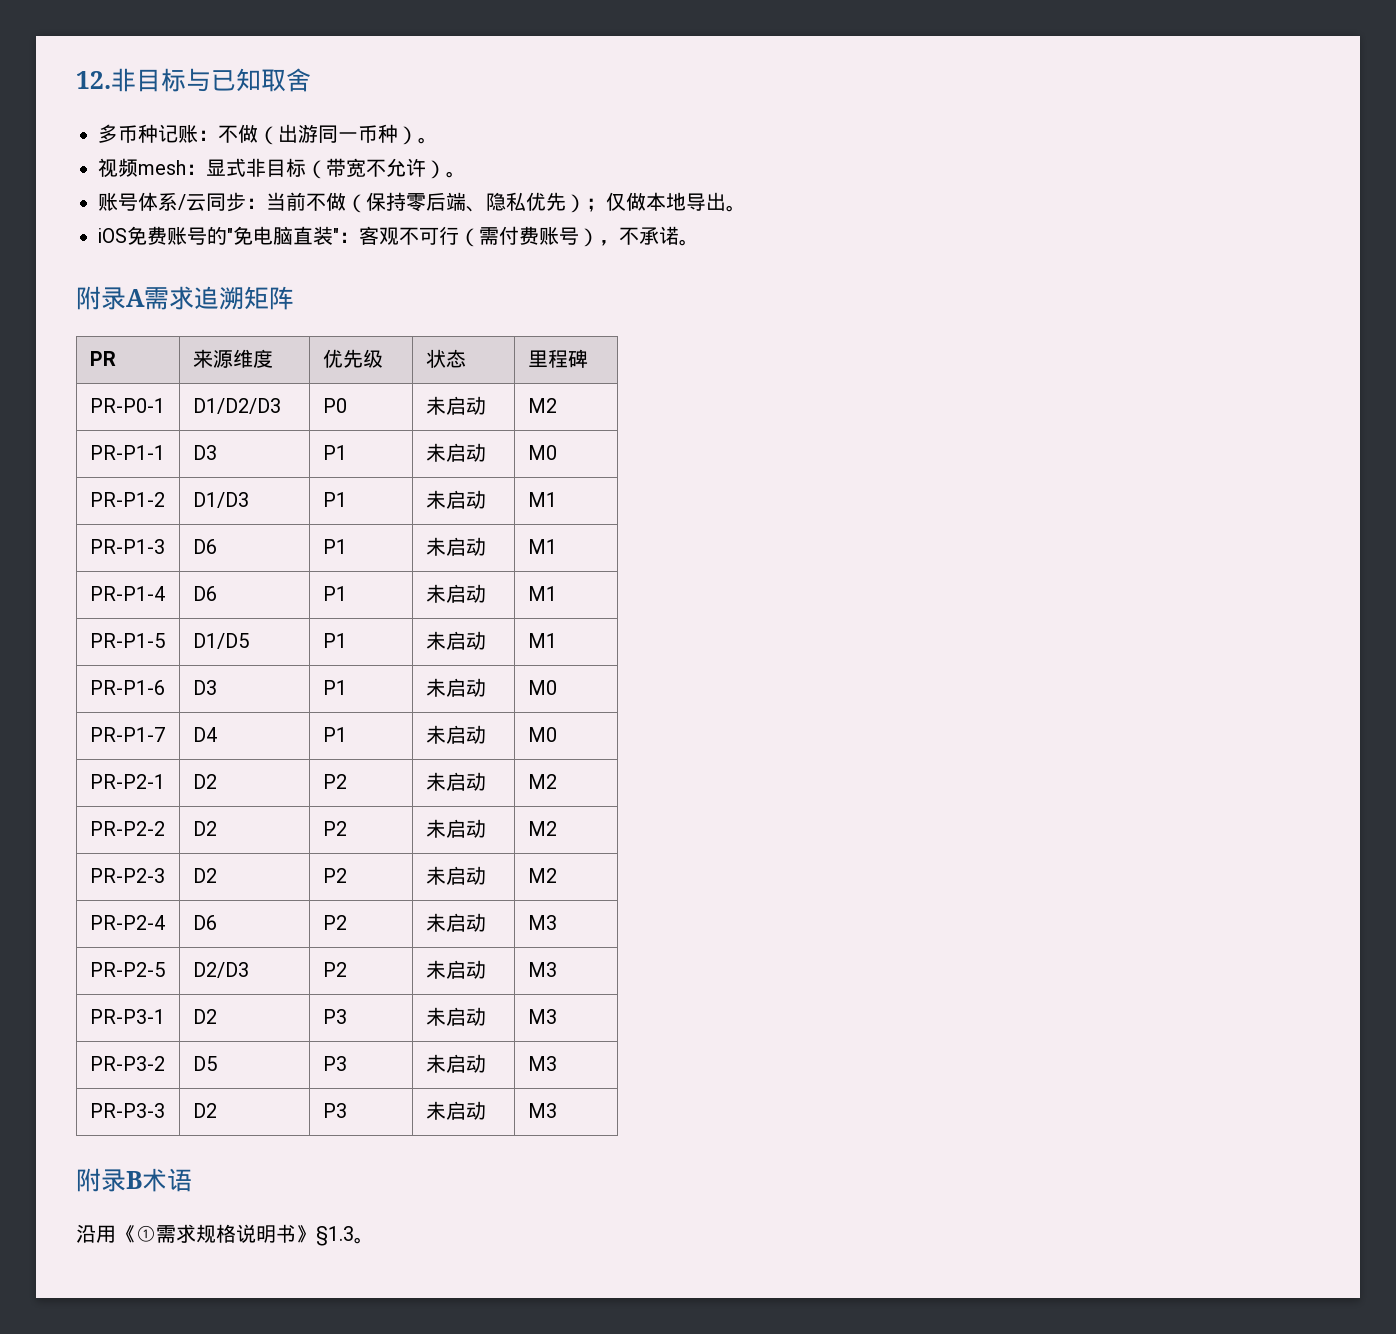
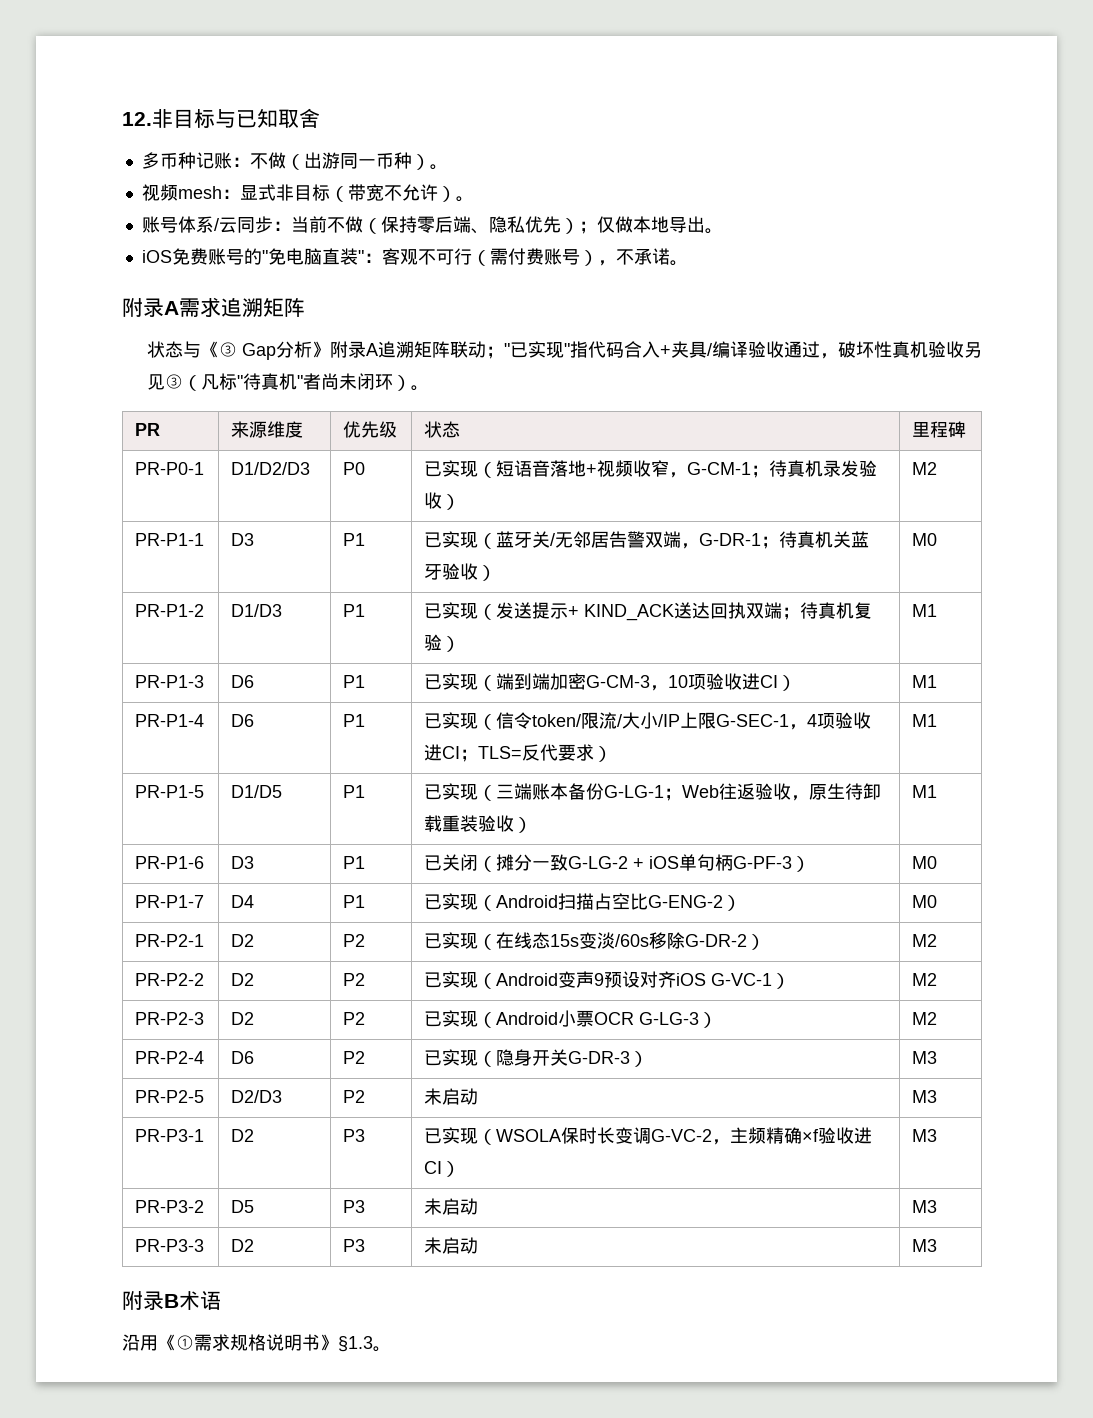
+ 状态与《③ Gap分析》附录A追溯矩阵联动；"已实现"指代码合入+夹具/编译验收通过，破坏性真机验收另见③（凡标"待真机"者尚未闭环）。
- PR-P0-1 | D1/D2/D3 | P0 | 未启动 | M2
- PR-P1-1 | D3 | P1 | 未启动 | M0
- PR-P1-2 | D1/D3 | P1 | 未启动 | M1
- PR-P1-3 | D6 | P1 | 未启动 | M1
- PR-P1-4 | D6 | P1 | 未启动 | M1
- PR-P1-5 | D1/D5 | P1 | 未启动 | M1
- PR-P1-6 | D3 | P1 | 未启动 | M0
- PR-P1-7 | D4 | P1 | 未启动 | M0
- PR-P2-1 | D2 | P2 | 未启动 | M2
- PR-P2-2 | D2 | P2 | 未启动 | M2
- PR-P2-3 | D2 | P2 | 未启动 | M2
+ PR-P0-1 | D1/D2/D3 | P0 | 已实现（短语音落地+视频收窄，G-CM-1；待真机录发验收） | M2
+ PR-P1-1 | D3 | P1 | 已实现（蓝牙关/无邻居告警双端，G-DR-1；待真机关蓝牙验收） | M0
+ PR-P1-2 | D1/D3 | P1 | 已实现（发送提示+ KIND_ACK送达回执双端；待真机复验） | M1
+ PR-P1-3 | D6 | P1 | 已实现（端到端加密G-CM-3，10项验收进CI） | M1
+ PR-P1-4 | D6 | P1 | 已实现（信令token/限流/大小/IP上限G-SEC-1，4项验收进CI；TLS=反代要求） | M1
+ PR-P1-5 | D1/D5 | P1 | 已实现（三端账本备份G-LG-1；Web往返验收，原生待卸载重装验收） | M1
+ PR-P1-6 | D3 | P1 | 已关闭（摊分一致G-LG-2 + iOS单句柄G-PF-3） | M0
+ PR-P1-7 | D4 | P1 | 已实现（Android扫描占空比G-ENG-2） | M0
+ PR-P2-1 | D2 | P2 | 已实现（在线态15s变淡/60s移除G-DR-2） | M2
+ PR-P2-2 | D2 | P2 | 已实现（Android变声9预设对齐iOS G-VC-1） | M2
+ PR-P2-3 | D2 | P2 | 已实现（Android小票OCR G-LG-3） | M2
- PR-P2-4 | D6 | P2 | 未启动 | M3
+ PR-P2-4 | D6 | P2 | 已实现（隐身开关G-DR-3） | M3
- PR-P3-1 | D2 | P3 | 未启动 | M3
+ PR-P3-1 | D2 | P3 | 已实现（WSOLA保时长变调G-VC-2，主频精确×f验收进CI） | M3

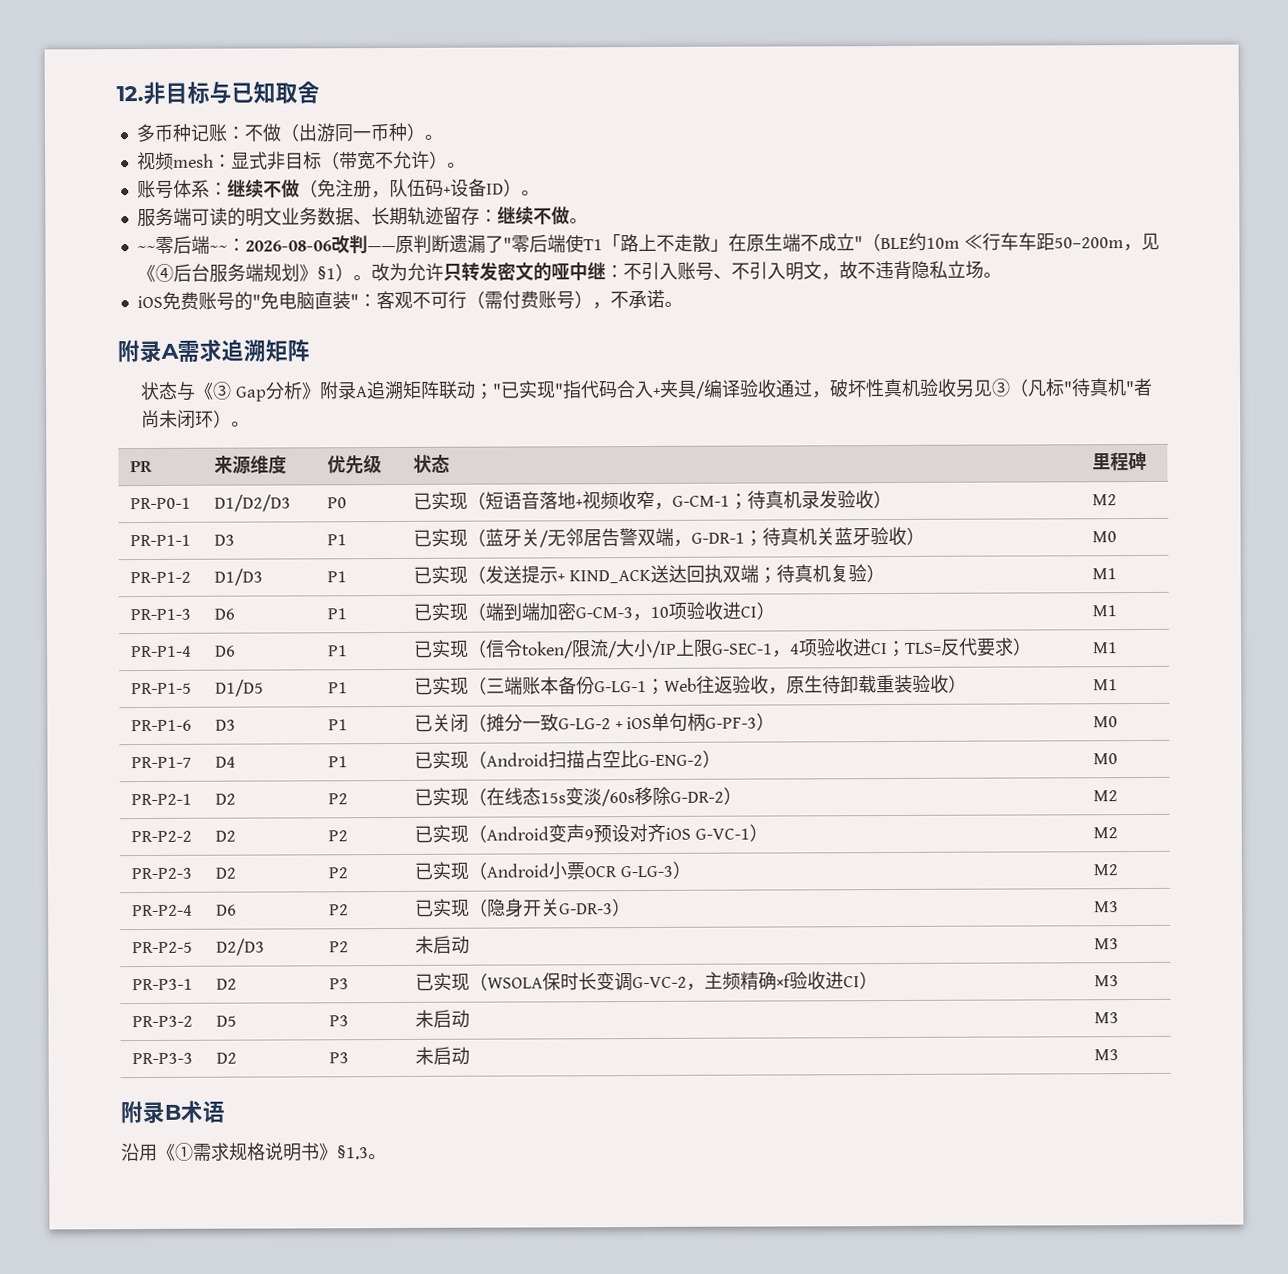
- 账号体系/云同步：当前不做（保持零后端、隐私优先）；仅做本地导出。
+ 账号体系：继续不做（免注册，队伍码+设备ID）。
+ 服务端可读的明文业务数据、长期轨迹留存：继续不做。
+ ~~零后端~~：2026-08-06改判——原判断遗漏了"零后端使T1「路上不走散」在原生端不成立"（BLE约10m ≪行车车距50–200m，见《④后台服务端规划》§1）。改为允许只转发密文的哑中继：不引入账号、不引入明文，故不违背隐私立场。

